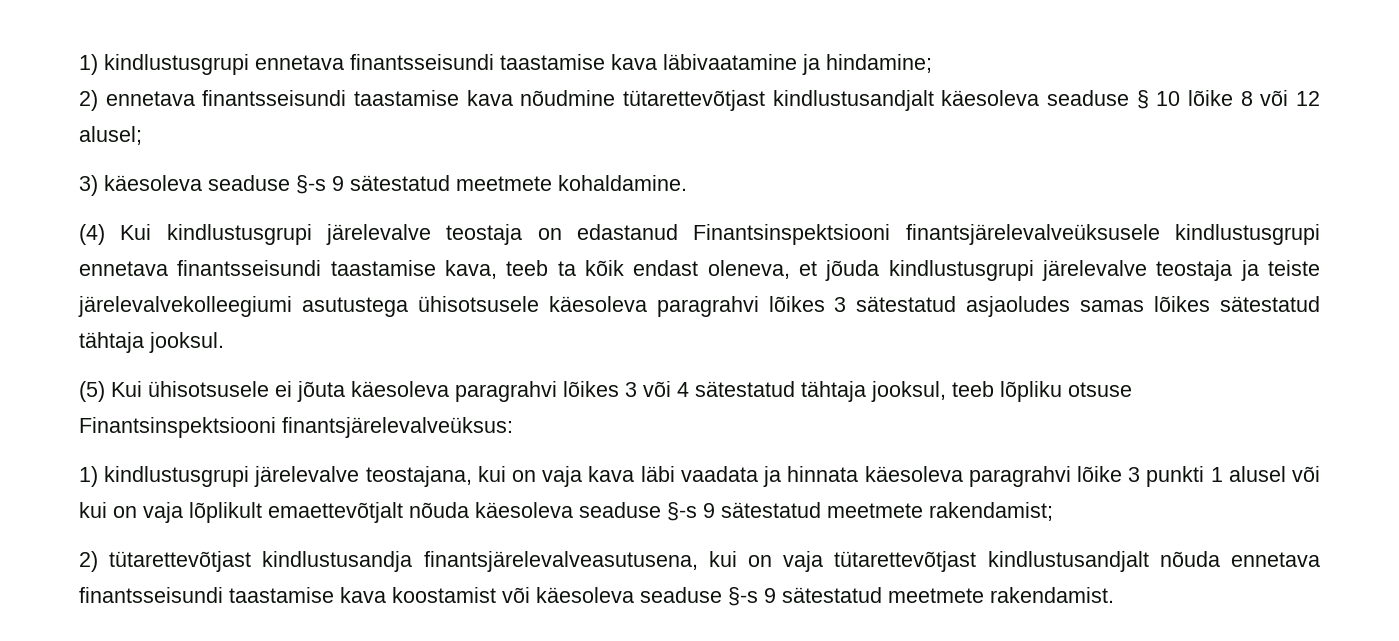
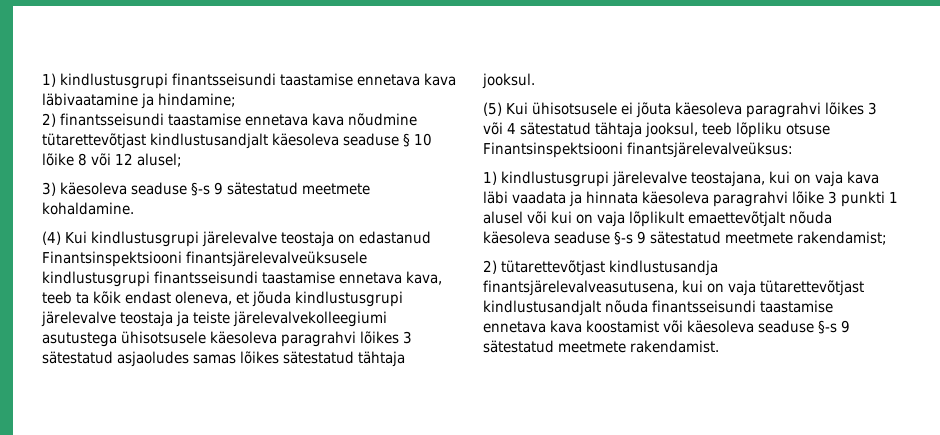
- 1) kindlustusgrupi ennetava finantsseisundi taastamise kava läbivaatamine ja hindamine;
+ 1) kindlustusgrupi finantsseisundi taastamise ennetava kava läbivaatamine ja hindamine;
- 2) ennetava finantsseisundi taastamise kava nõudmine tütarettevõtjast kindlustusandjalt käesoleva seaduse § 10 lõike 8 või 12 alusel;
+ 2) finantsseisundi taastamise ennetava kava nõudmine tütarettevõtjast kindlustusandjalt käesoleva seaduse § 10 lõike 8 või 12 alusel;
- (4) Kui kindlustusgrupi järelevalve teostaja on edastanud Finantsinspektsiooni finantsjärelevalveüksusele kindlustusgrupi ennetava finantsseisundi taastamise kava, teeb ta kõik endast oleneva, et jõuda kindlustusgrupi järelevalve teostaja ja teiste järelevalvekolleegiumi asutustega ühisotsusele käesoleva paragrahvi lõikes 3 sätestatud asjaoludes samas lõikes sätestatud tähtaja jooksul.
+ (4) Kui kindlustusgrupi järelevalve teostaja on edastanud Finantsinspektsiooni finantsjärelevalveüksusele kindlustusgrupi finantsseisundi taastamise ennetava kava, teeb ta kõik endast oleneva, et jõuda kindlustusgrupi järelevalve teostaja ja teiste järelevalvekolleegiumi asutustega ühisotsusele käesoleva paragrahvi lõikes 3 sätestatud asjaoludes samas lõikes sätestatud tähtaja jooksul.
- 2) tütarettevõtjast kindlustusandja finantsjärelevalveasutusena, kui on vaja tütarettevõtjast kindlustusandjalt nõuda ennetava finantsseisundi taastamise kava koostamist või käesoleva seaduse §-s 9 sätestatud meetmete rakendamist.
+ 2) tütarettevõtjast kindlustusandja finantsjärelevalveasutusena, kui on vaja tütarettevõtjast kindlustusandjalt nõuda finantsseisundi taastamise ennetava kava koostamist või käesoleva seaduse §-s 9 sätestatud meetmete rakendamist.

